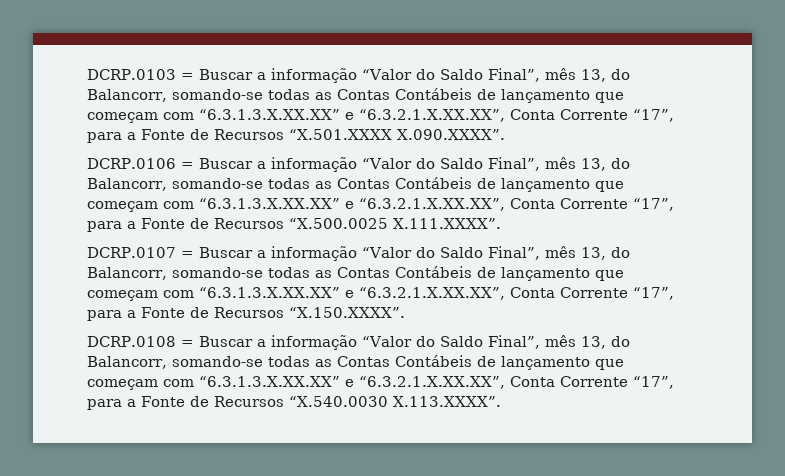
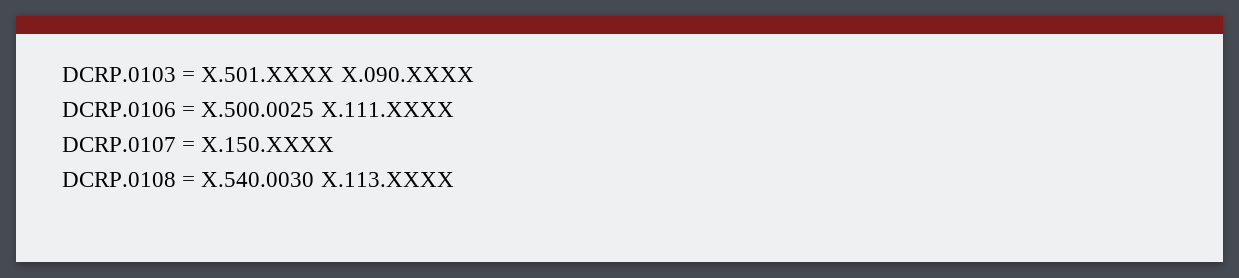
- DCRP.0103 = Buscar a informação “Valor do Saldo Final”, mês 13, do Balancorr, somando-se todas as Contas Contábeis de lançamento que começam com “6.3.1.3.X.XX.XX” e “6.3.2.1.X.XX.XX”, Conta Corrente “17”, para a Fonte de Recursos “X.501.XXXX X.090.XXXX”.
- DCRP.0106 = Buscar a informação “Valor do Saldo Final”, mês 13, do Balancorr, somando-se todas as Contas Contábeis de lançamento que começam com “6.3.1.3.X.XX.XX” e “6.3.2.1.X.XX.XX”, Conta Corrente “17”, para a Fonte de Recursos “X.500.0025 X.111.XXXX”.
- DCRP.0107 = Buscar a informação “Valor do Saldo Final”, mês 13, do Balancorr, somando-se todas as Contas Contábeis de lançamento que começam com “6.3.1.3.X.XX.XX” e “6.3.2.1.X.XX.XX”, Conta Corrente “17”, para a Fonte de Recursos “X.150.XXXX”.
- DCRP.0108 = Buscar a informação “Valor do Saldo Final”, mês 13, do Balancorr, somando-se todas as Contas Contábeis de lançamento que começam com “6.3.1.3.X.XX.XX” e “6.3.2.1.X.XX.XX”, Conta Corrente “17”, para a Fonte de Recursos “X.540.0030 X.113.XXXX”.
+ DCRP.0103 = X.501.XXXX X.090.XXXX
+ DCRP.0106 = X.500.0025 X.111.XXXX
+ DCRP.0107 = X.150.XXXX
+ DCRP.0108 = X.540.0030 X.113.XXXX

